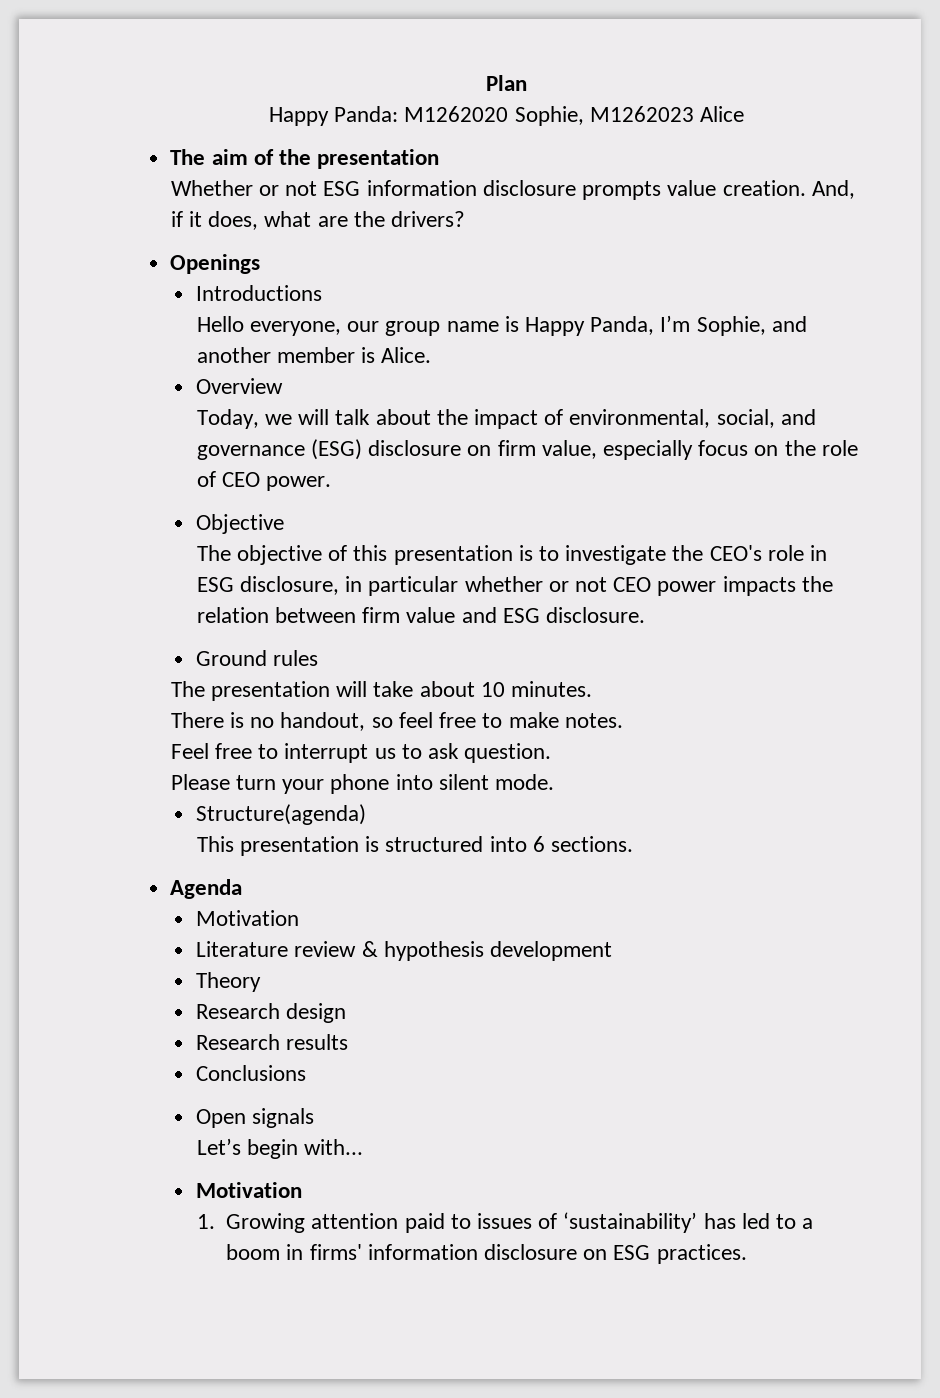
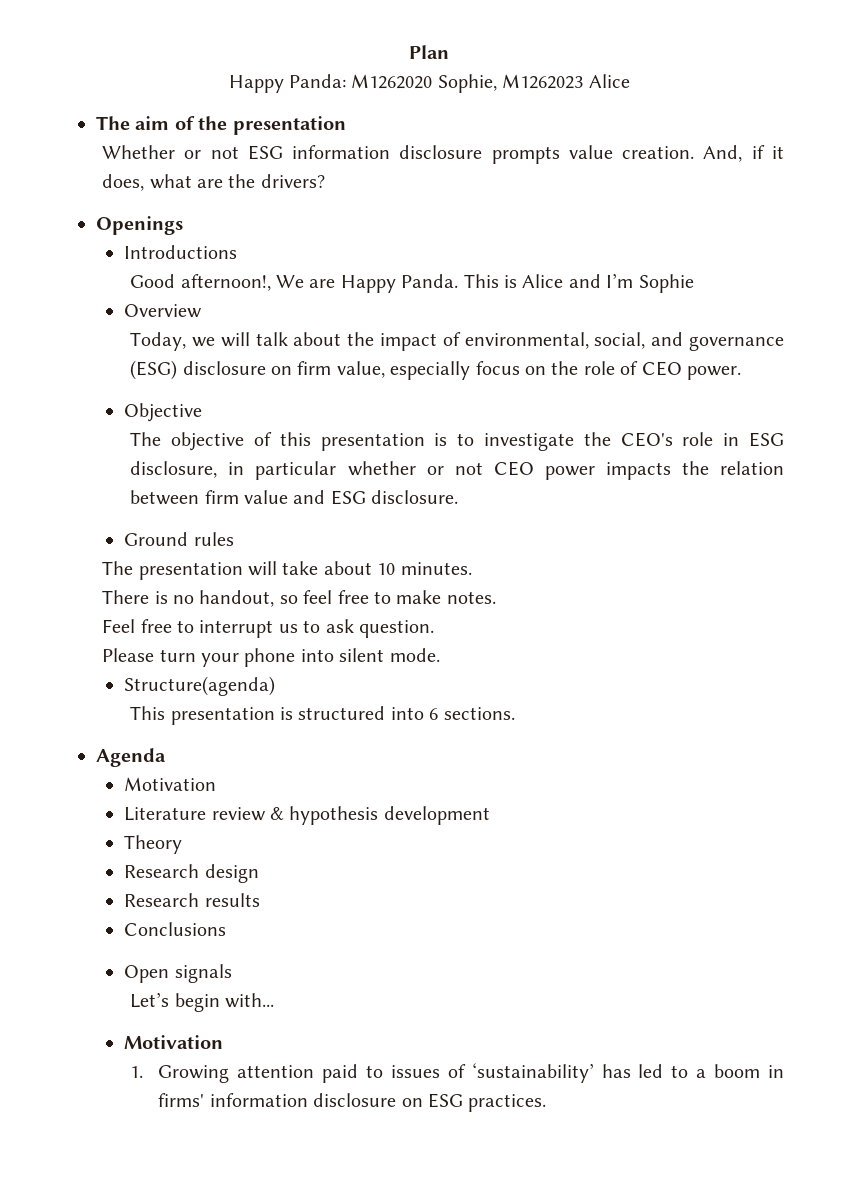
- Hello everyone, our group name is Happy Panda, I’m Sophie, and another member is Alice.
+ Good afternoon!, We are Happy Panda. This is Alice and I’m Sophie

